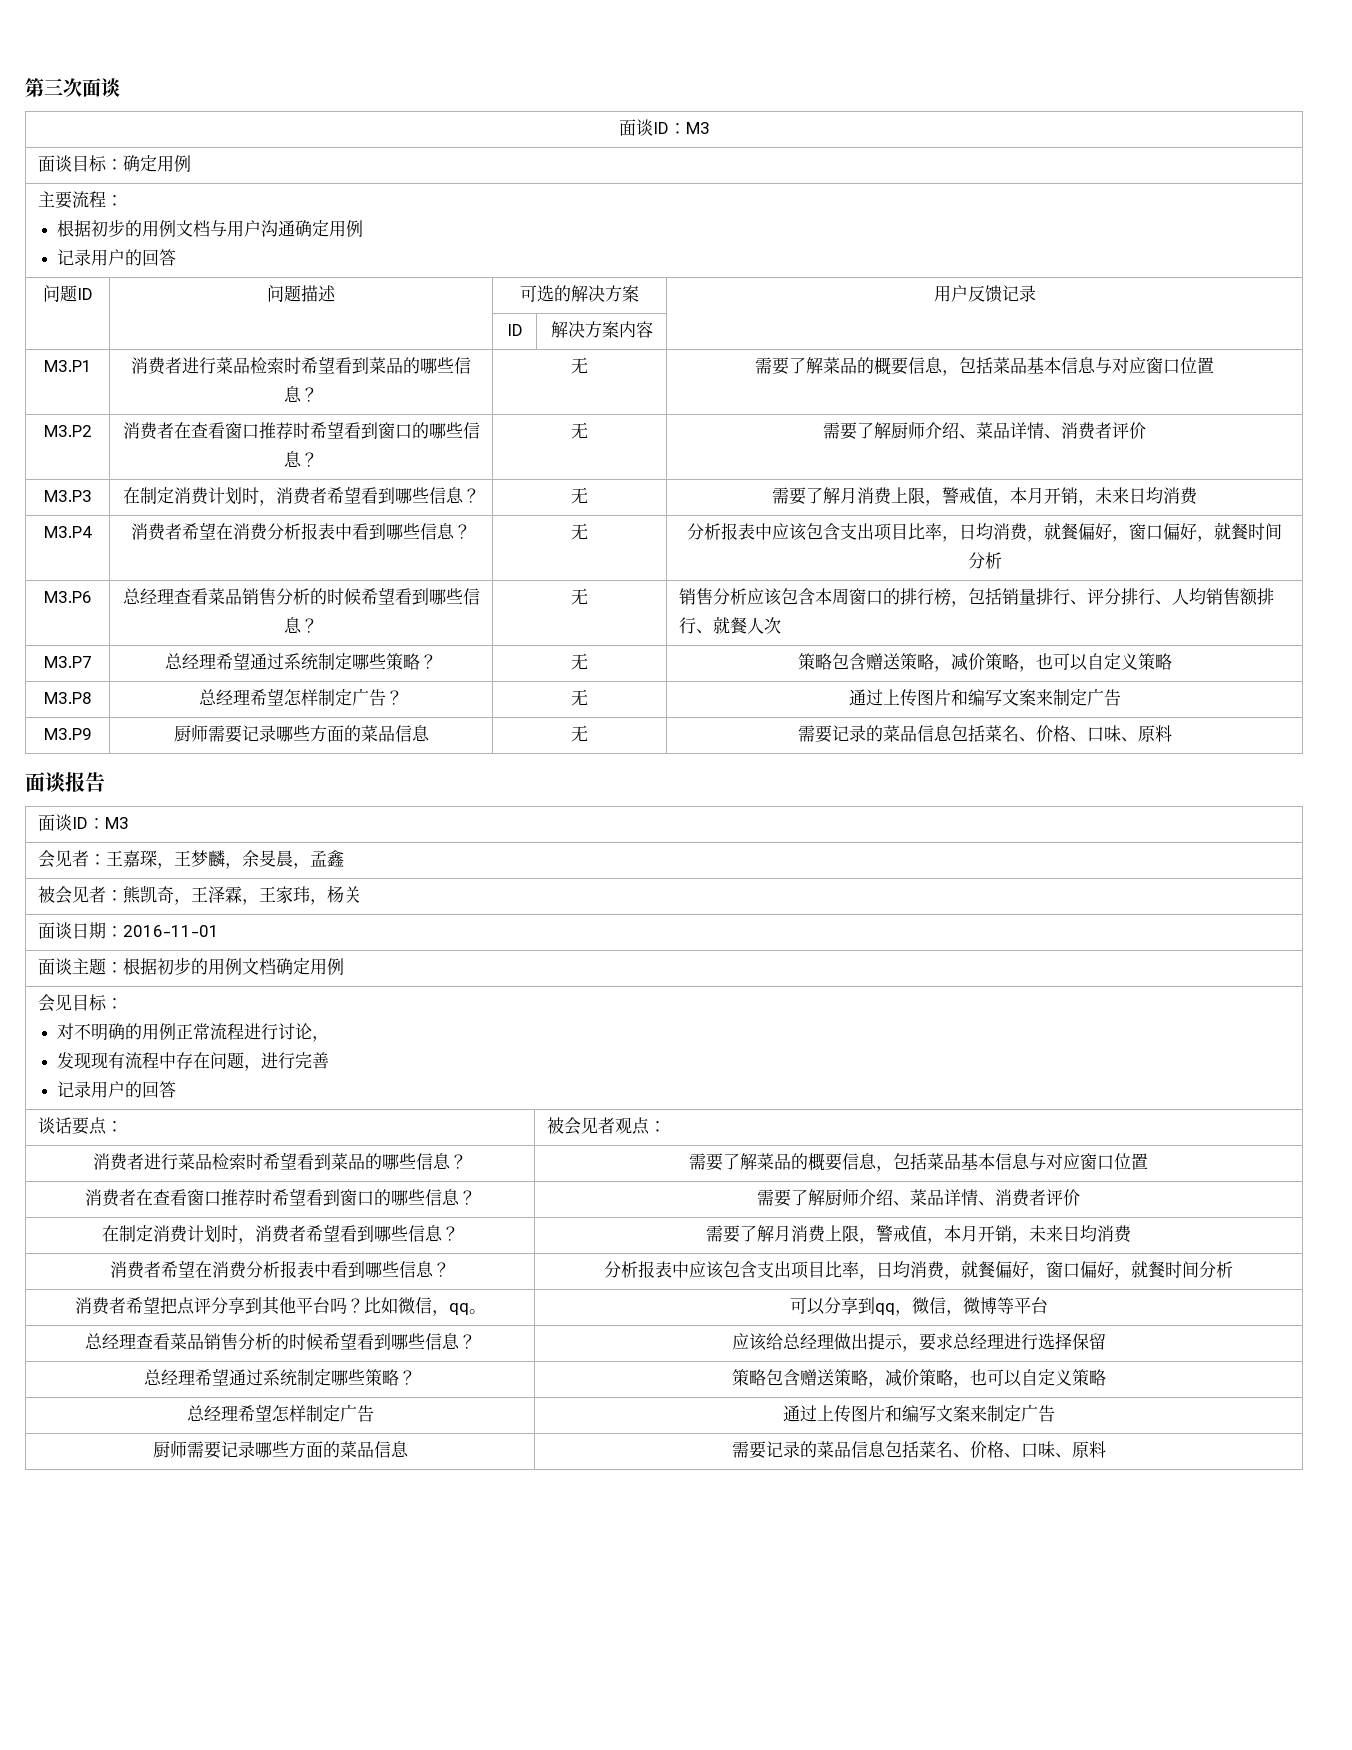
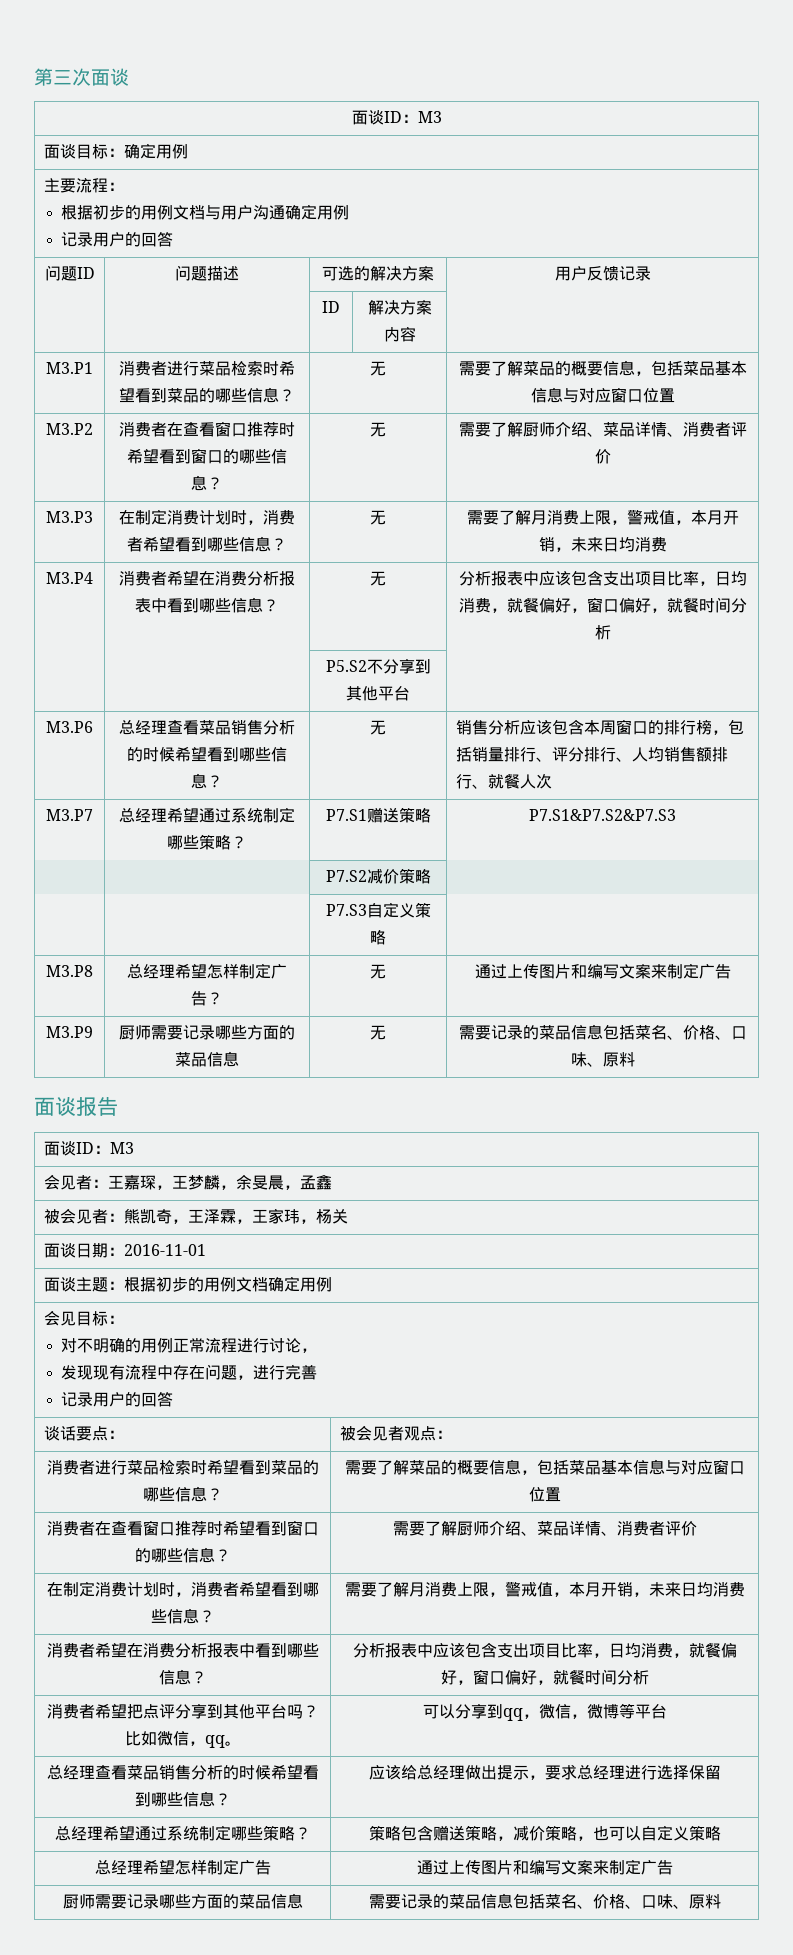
+ | | P5.S2不分享到其他平台 |
- M3.P7 | 总经理希望通过系统制定哪些策略？ | 无 | 策略包含赠送策略，减价策略，也可以自定义策略
+ M3.P7 | 总经理希望通过系统制定哪些策略？ | P7.S1赠送策略 | P7.S1&P7.S2&P7.S3
+ | | P7.S2减价策略 |
+ | | P7.S3自定义策略 |

